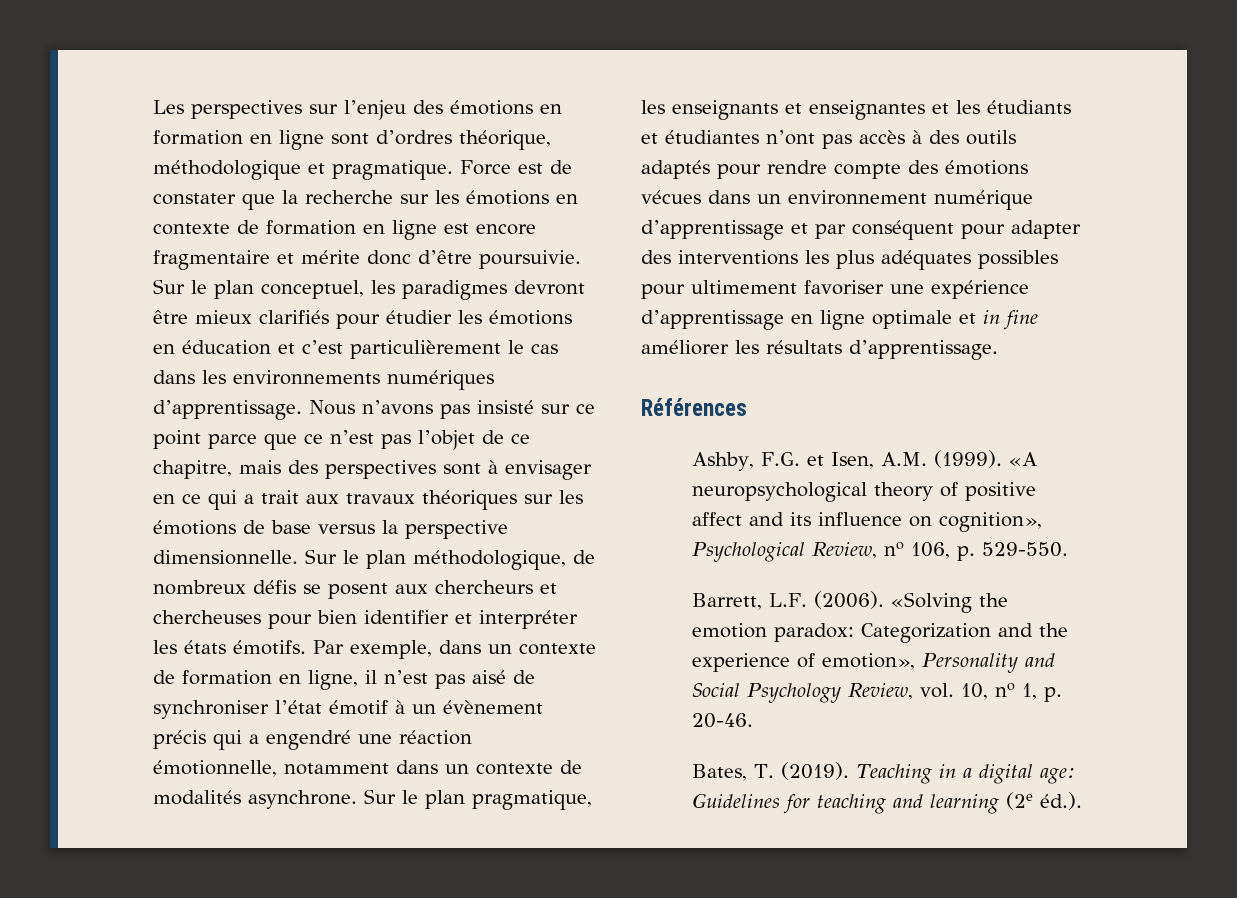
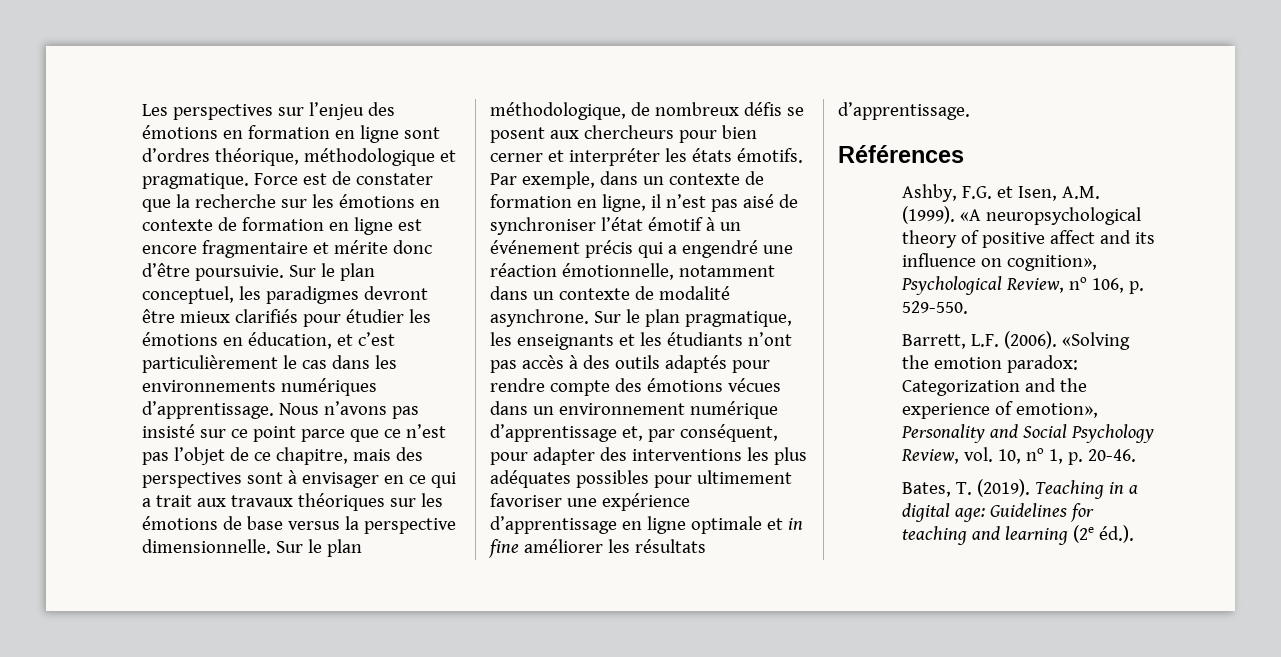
- Sur le plan conceptuel, les paradigmes devront être mieux clarifiés pour étudier les émotions en éducation et c’est particulièrement le cas dans les environnements numériques d’apprentissage.
+ Sur le plan conceptuel, les paradigmes devront être mieux clarifiés pour étudier les émotions en éducation, et c’est particulièrement le cas dans les environnements numériques d’apprentissage.
- Sur le plan méthodologique, de nombreux défis se posent aux chercheurs et chercheuses pour bien identifier et interpréter les états émotifs.
+ Sur le plan méthodologique, de nombreux défis se posent aux chercheurs pour bien cerner et interpréter les états émotifs.
- Par exemple, dans un contexte de formation en ligne, il n’est pas aisé de synchroniser l’état émotif à un évènement précis qui a engendré une réaction émotionnelle, notamment dans un contexte de modalités asynchrone.
+ Par exemple, dans un contexte de formation en ligne, il n’est pas aisé de synchroniser l’état émotif à un événement précis qui a engendré une réaction émotionnelle, notamment dans un contexte de modalité asynchrone.
- Sur le plan pragmatique, les enseignants et enseignantes et les étudiants et étudiantes n’ont pas accès à des outils adaptés pour rendre compte des émotions vécues dans un environnement numérique d’apprentissage et par conséquent pour adapter des interventions les plus adéquates possibles pour ultimement favoriser une expérience d’apprentissage en ligne optimale et in fine améliorer les résultats d’apprentissage.
+ Sur le plan pragmatique, les enseignants et les étudiants n’ont pas accès à des outils adaptés pour rendre compte des émotions vécues dans un environnement numérique d’apprentissage et, par conséquent, pour adapter des interventions les plus adéquates possibles pour ultimement favoriser une expérience d’apprentissage en ligne optimale et in fine améliorer les résultats d’apprentissage.

